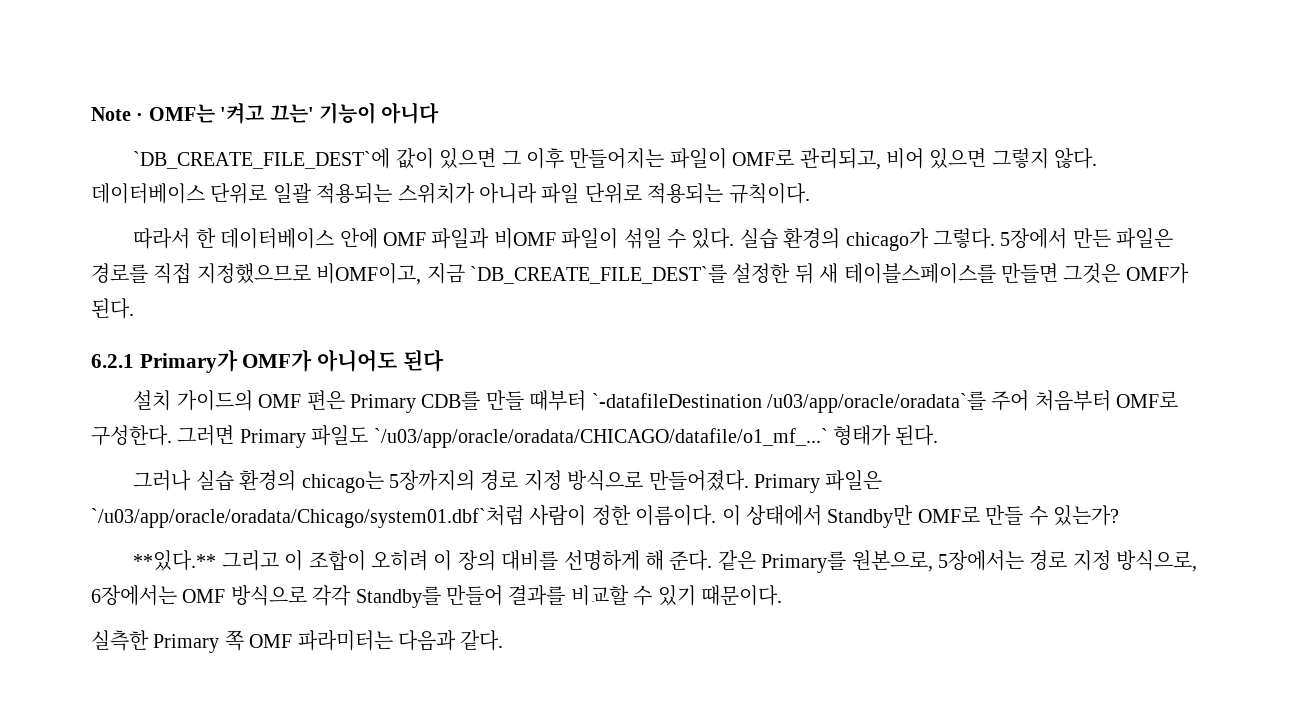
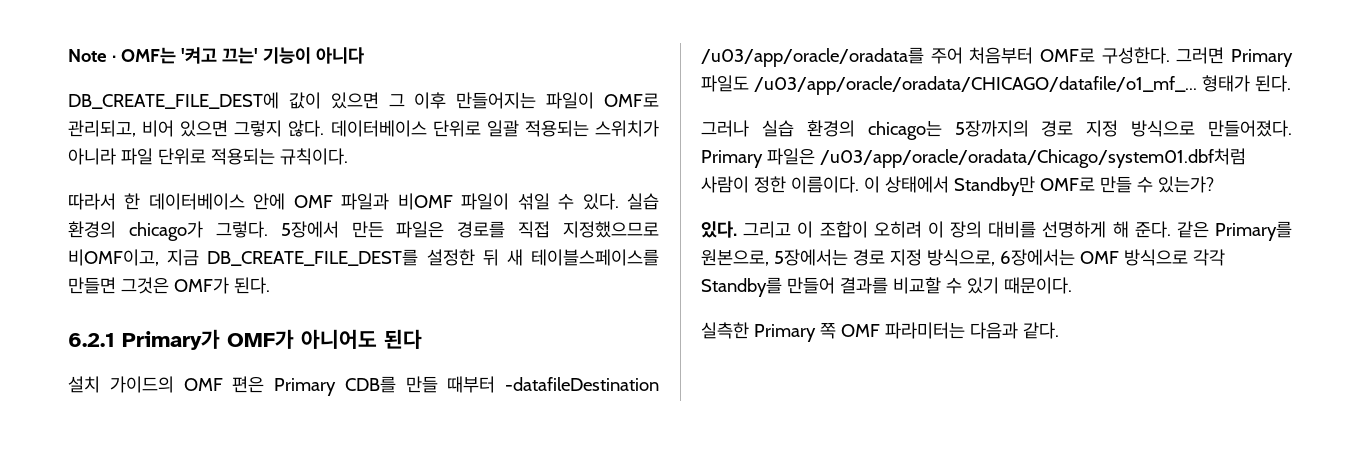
- `DB_CREATE_FILE_DEST`에 값이 있으면 그 이후 만들어지는 파일이 OMF로 관리되고, 비어 있으면 그렇지 않다.
+ DB_CREATE_FILE_DEST에 값이 있으면 그 이후 만들어지는 파일이 OMF로 관리되고, 비어 있으면 그렇지 않다.
- 5장에서 만든 파일은 경로를 직접 지정했으므로 비OMF이고, 지금 `DB_CREATE_FILE_DEST`를 설정한 뒤 새 테이블스페이스를 만들면 그것은 OMF가 된다.
+ 5장에서 만든 파일은 경로를 직접 지정했으므로 비OMF이고, 지금 DB_CREATE_FILE_DEST를 설정한 뒤 새 테이블스페이스를 만들면 그것은 OMF가 된다.
- 설치 가이드의 OMF 편은 Primary CDB를 만들 때부터 `-datafileDestination /u03/app/oracle/oradata`를 주어 처음부터 OMF로 구성한다.
+ 설치 가이드의 OMF 편은 Primary CDB를 만들 때부터 -datafileDestination /u03/app/oracle/oradata를 주어 처음부터 OMF로 구성한다.
- 그러면 Primary 파일도 `/u03/app/oracle/oradata/CHICAGO/datafile/o1_mf_...` 형태가 된다.
+ 그러면 Primary 파일도 /u03/app/oracle/oradata/CHICAGO/datafile/o1_mf_... 형태가 된다.
- Primary 파일은 `/u03/app/oracle/oradata/Chicago/system01.dbf`처럼 사람이 정한 이름이다.
+ Primary 파일은 /u03/app/oracle/oradata/Chicago/system01.dbf처럼 사람이 정한 이름이다.
- **있다.** 그리고 이 조합이 오히려 이 장의 대비를 선명하게 해 준다.
+ 있다. 그리고 이 조합이 오히려 이 장의 대비를 선명하게 해 준다.

